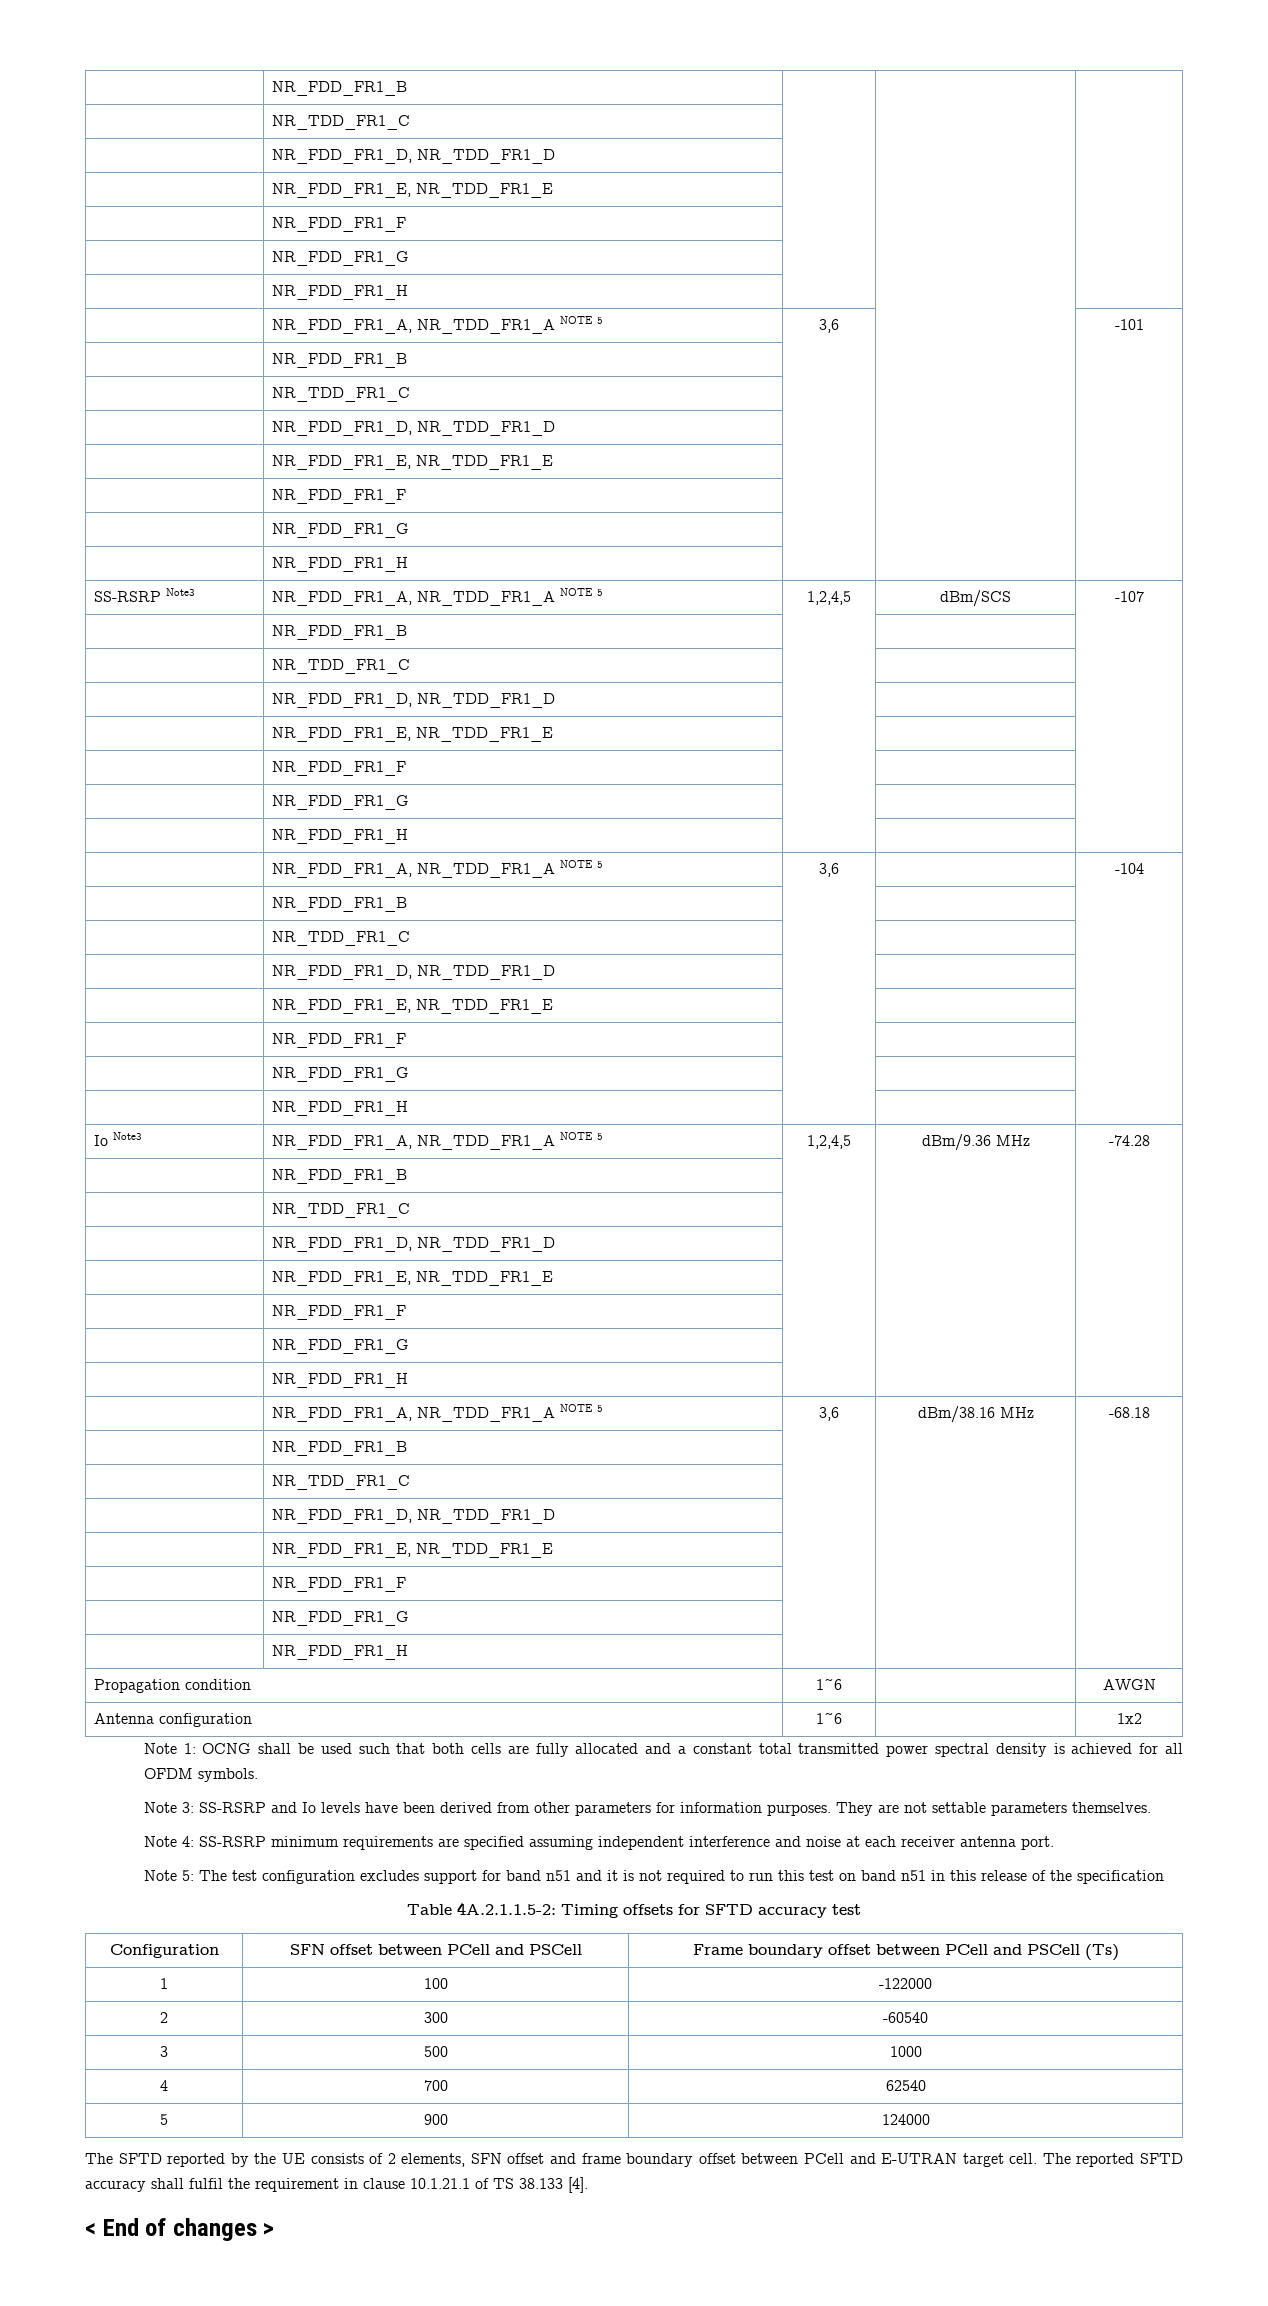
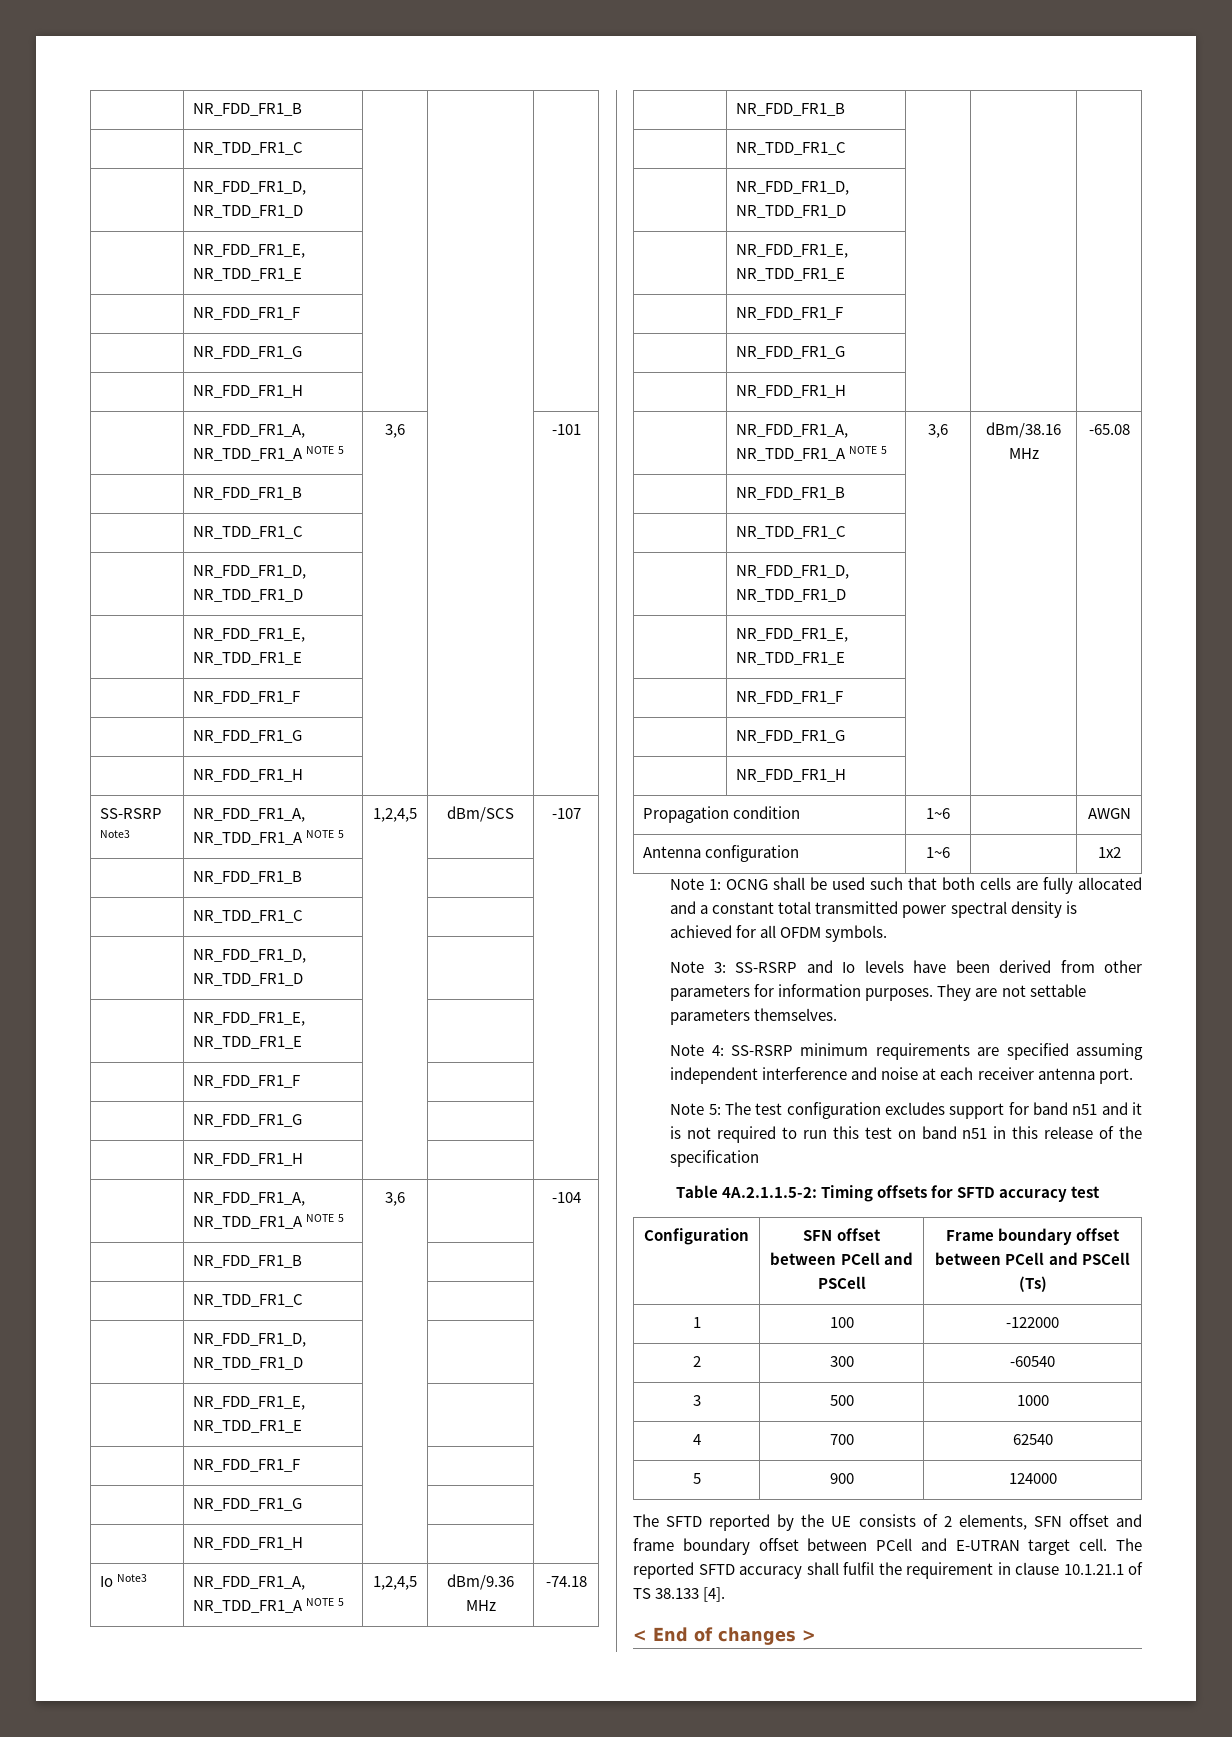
- Io Note3 | NR_FDD_FR1_A, NR_TDD_FR1_A NOTE 5 | 1,2,4,5 | dBm/9.36 MHz | -74.28
+ Io Note3 | NR_FDD_FR1_A, NR_TDD_FR1_A NOTE 5 | 1,2,4,5 | dBm/9.36 MHz | -74.18
- | NR_FDD_FR1_A, NR_TDD_FR1_A NOTE 5 | 3,6 | dBm/38.16 MHz | -68.18
+ | NR_FDD_FR1_A, NR_TDD_FR1_A NOTE 5 | 3,6 | dBm/38.16 MHz | -65.08

